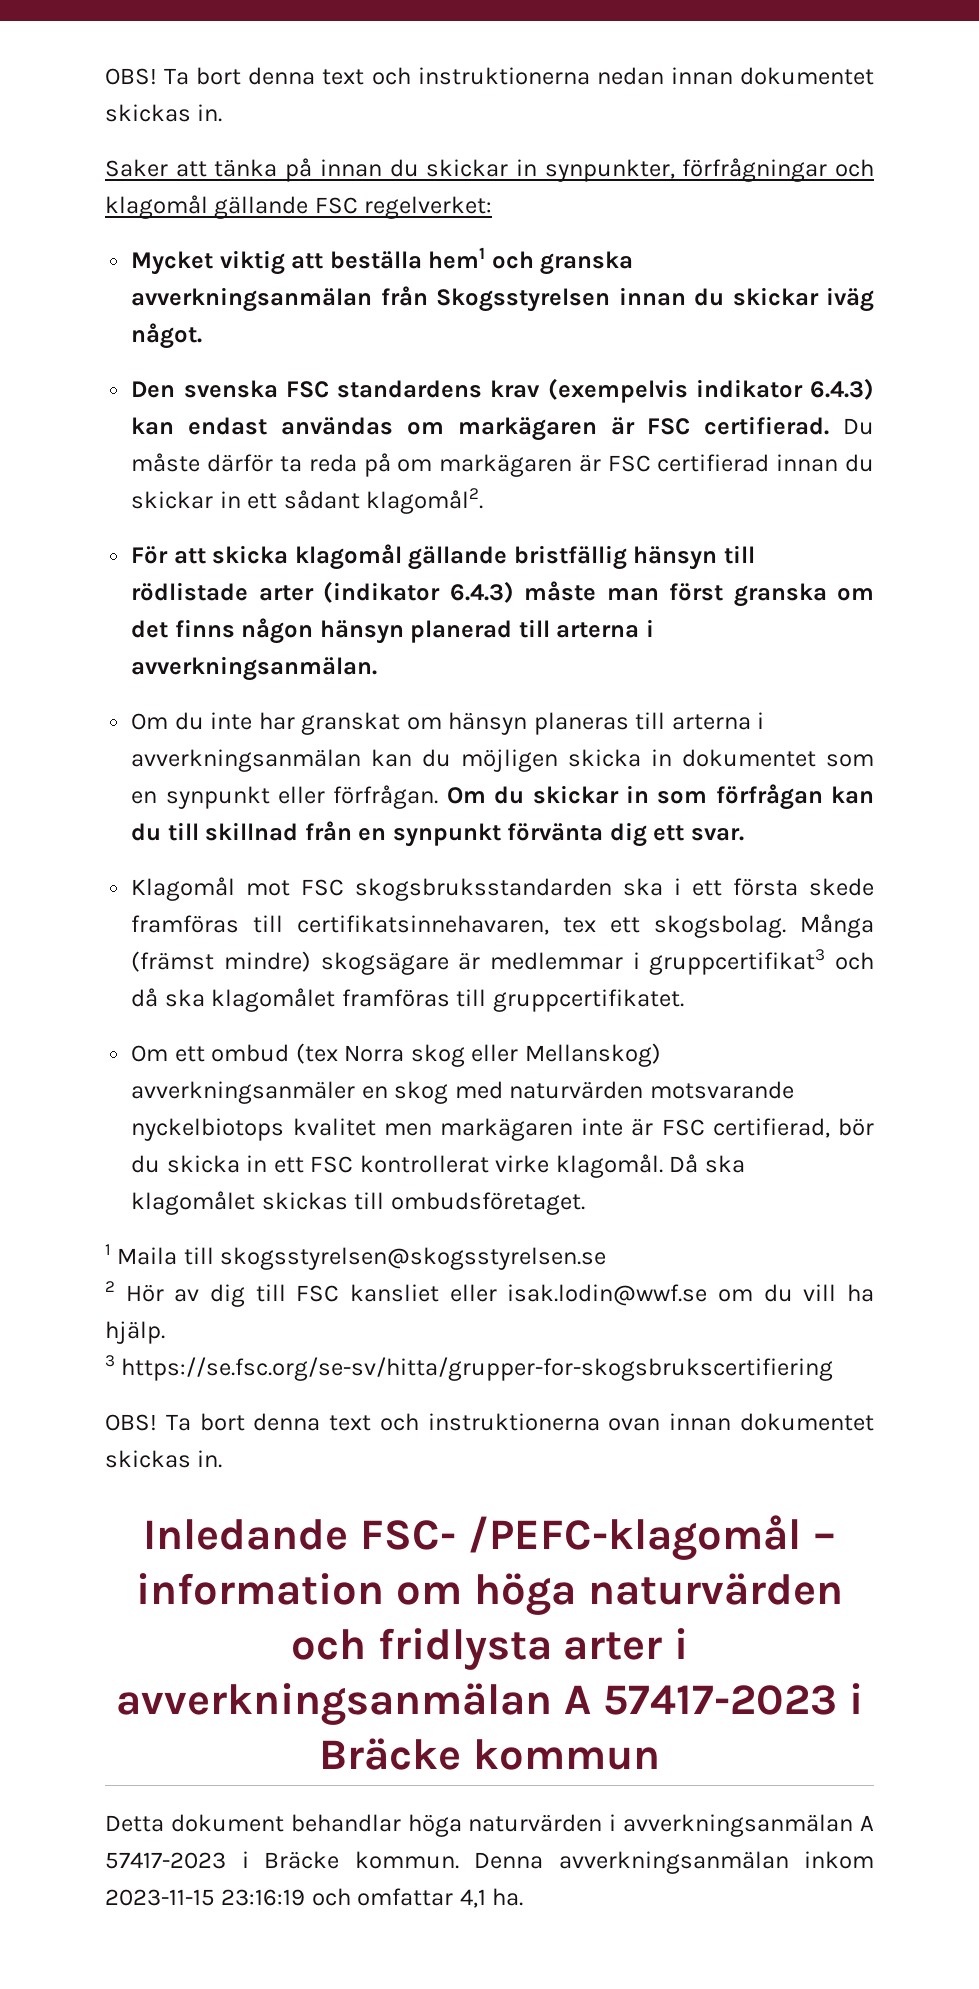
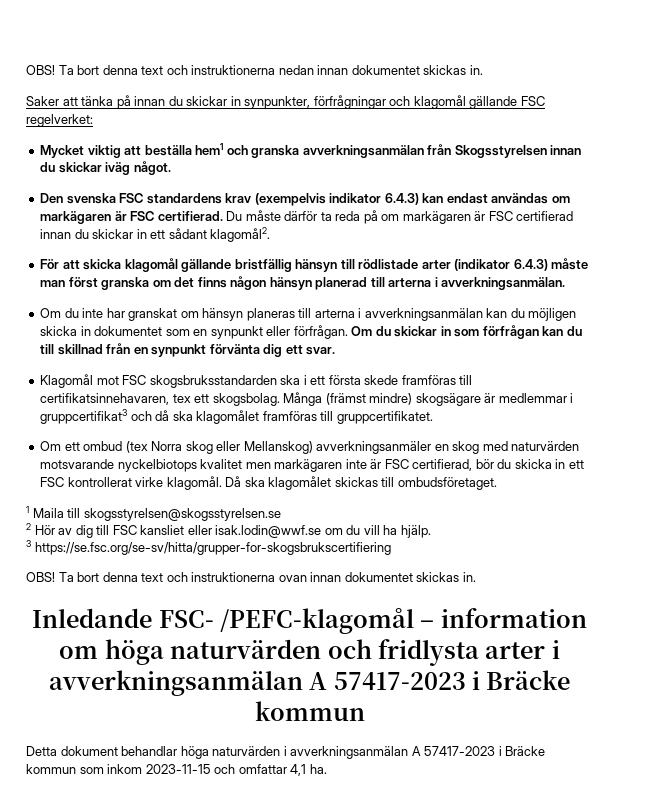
- Detta dokument behandlar höga naturvärden i avverkningsanmälan A 57417-2023 i Bräcke kommun. Denna avverkningsanmälan inkom 2023-11-15 23:16:19 och omfattar 4,1 ha.
+ Detta dokument behandlar höga naturvärden i avverkningsanmälan A 57417-2023 i Bräcke kommun som inkom 2023-11-15 och omfattar 4,1 ha.

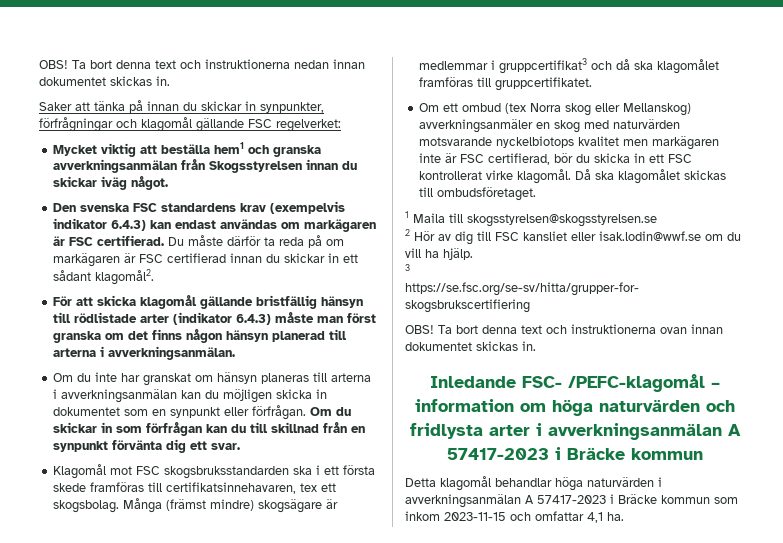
- Detta dokument behandlar höga naturvärden i avverkningsanmälan A 57417-2023 i Bräcke kommun som inkom 2023-11-15 och omfattar 4,1 ha.
+ Detta klagomål behandlar höga naturvärden i avverkningsanmälan A 57417-2023 i Bräcke kommun som inkom 2023-11-15 och omfattar 4,1 ha.

